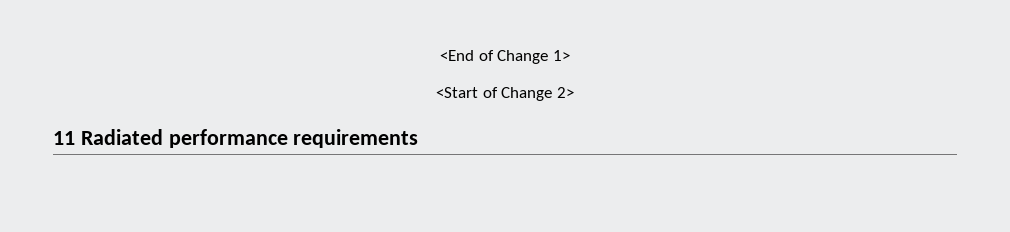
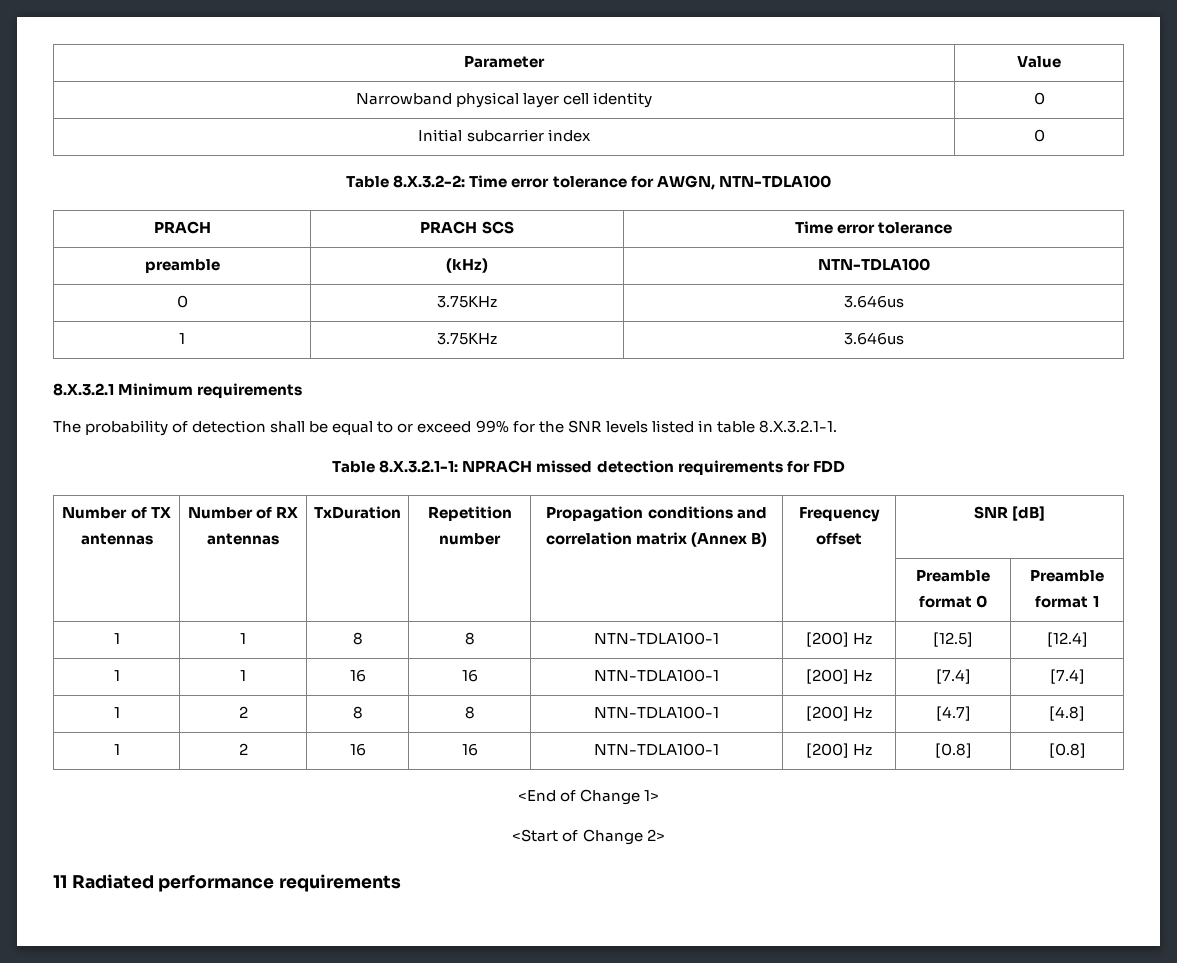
+ Parameter | Value
+ Narrowband physical layer cell identity | 0
+ Initial subcarrier index | 0
+ Table 8.X.3.2-2: Time error tolerance for AWGN, NTN-TDLA100
+ PRACH | PRACH SCS | Time error tolerance
+ preamble | (kHz) | NTN-TDLA100
+ 0 | 3.75KHz | 3.646us
+ 1 | 3.75KHz | 3.646us
+ 8.X.3.2.1 Minimum requirements
+ The probability of detection shall be equal to or exceed 99% for the SNR levels listed in table 8.X.3.2.1-1.
+ Table 8.X.3.2.1-1: NPRACH missed detection requirements for FDD
+ Number of TX antennas | Number of RX antennas | TxDuration | Repetition number | Propagation conditions and correlation matrix (Annex B) | Frequency offset | SNR [dB]
+ | | | | | | Preamble format 0 | Preamble format 1
+ 1 | 1 | 8 | 8 | NTN-TDLA100-1 | [200] Hz | [12.5] | [12.4]
+ 1 | 1 | 16 | 16 | NTN-TDLA100-1 | [200] Hz | [7.4] | [7.4]
+ 1 | 2 | 8 | 8 | NTN-TDLA100-1 | [200] Hz | [4.7] | [4.8]
+ 1 | 2 | 16 | 16 | NTN-TDLA100-1 | [200] Hz | [0.8] | [0.8]

